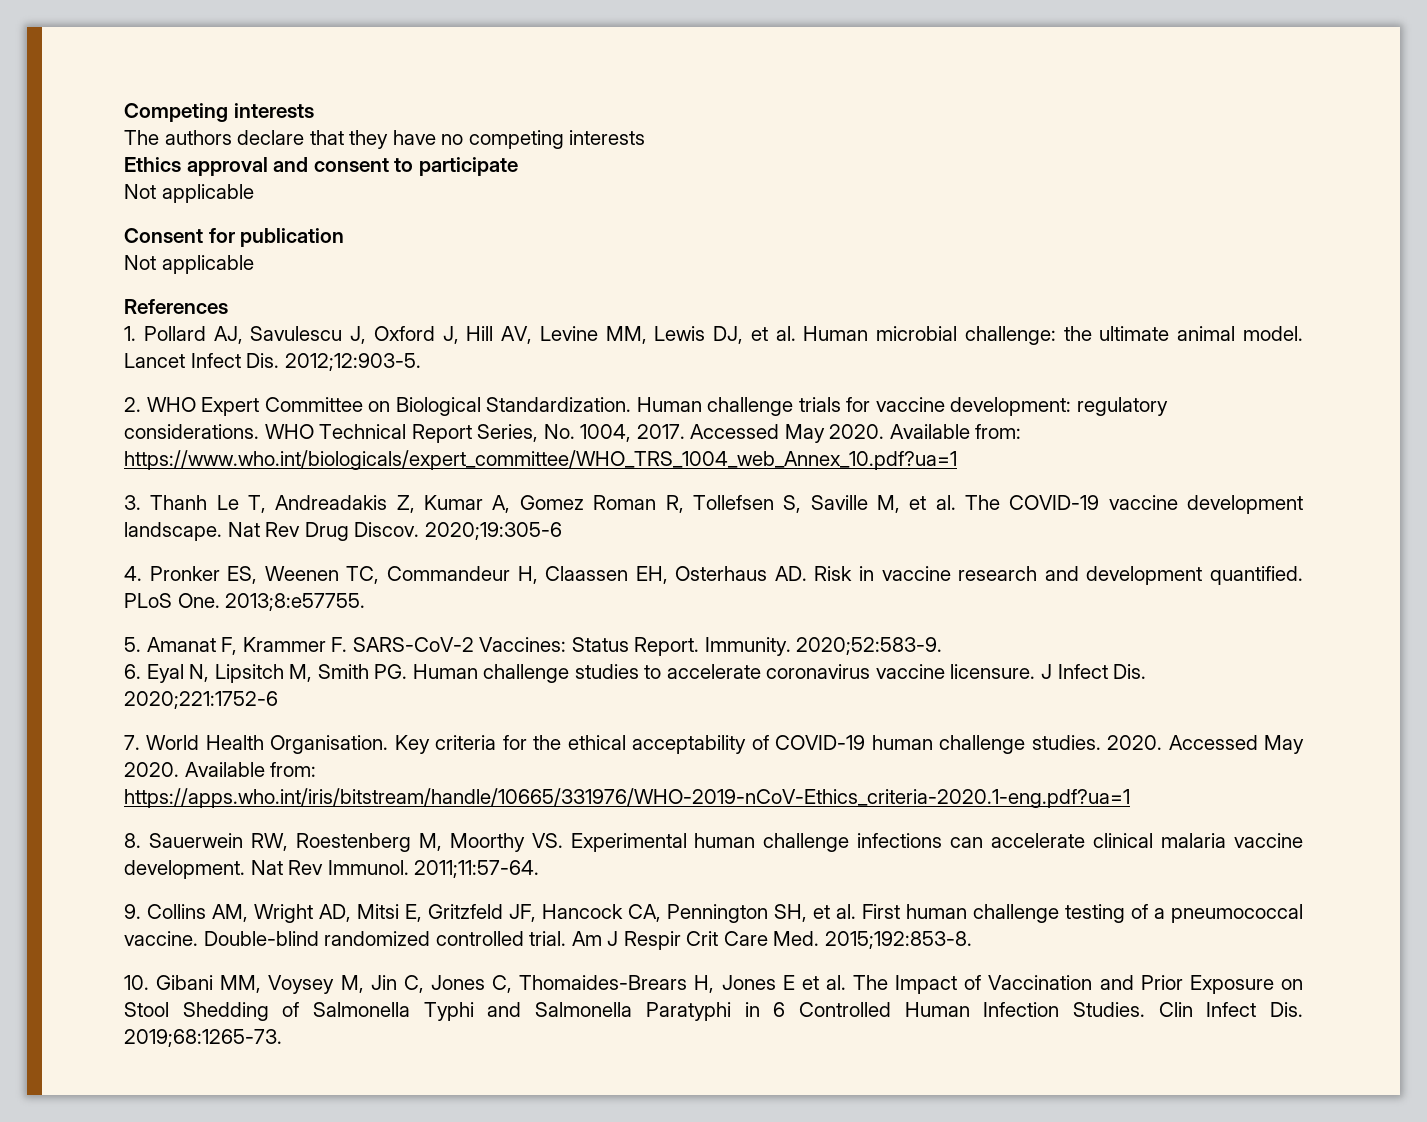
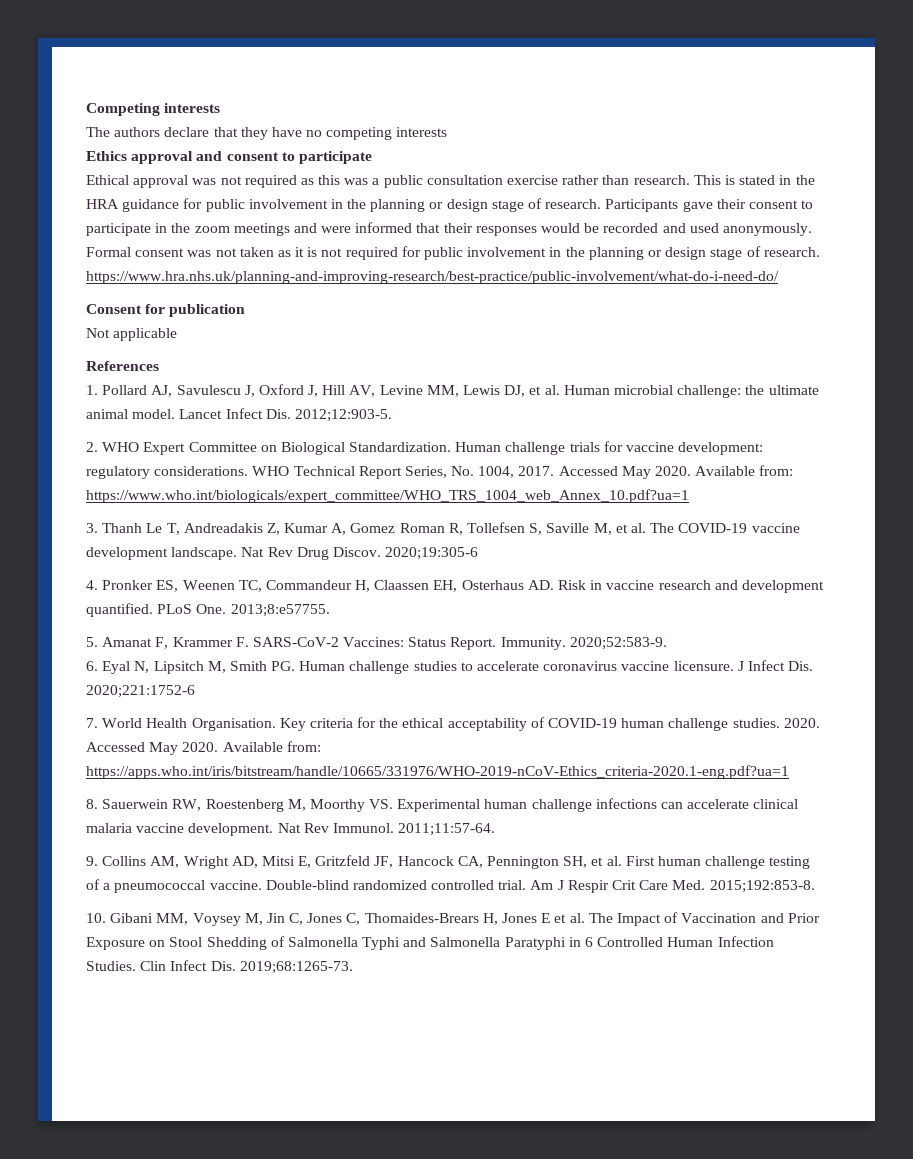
  Ethics approval and consent to participate
- Not applicable
+ Ethical approval was not required as this was a public consultation exercise rather than research. This is stated in the HRA guidance for public involvement in the planning or design stage of research. Participants gave their consent to participate in the zoom meetings and were informed that their responses would be recorded and used anonymously. Formal consent was not taken as it is not required for public involvement in the planning or design stage of research. https://www.hra.nhs.uk/planning-and-improving-research/best-practice/public-involvement/what-do-i-need-do/

